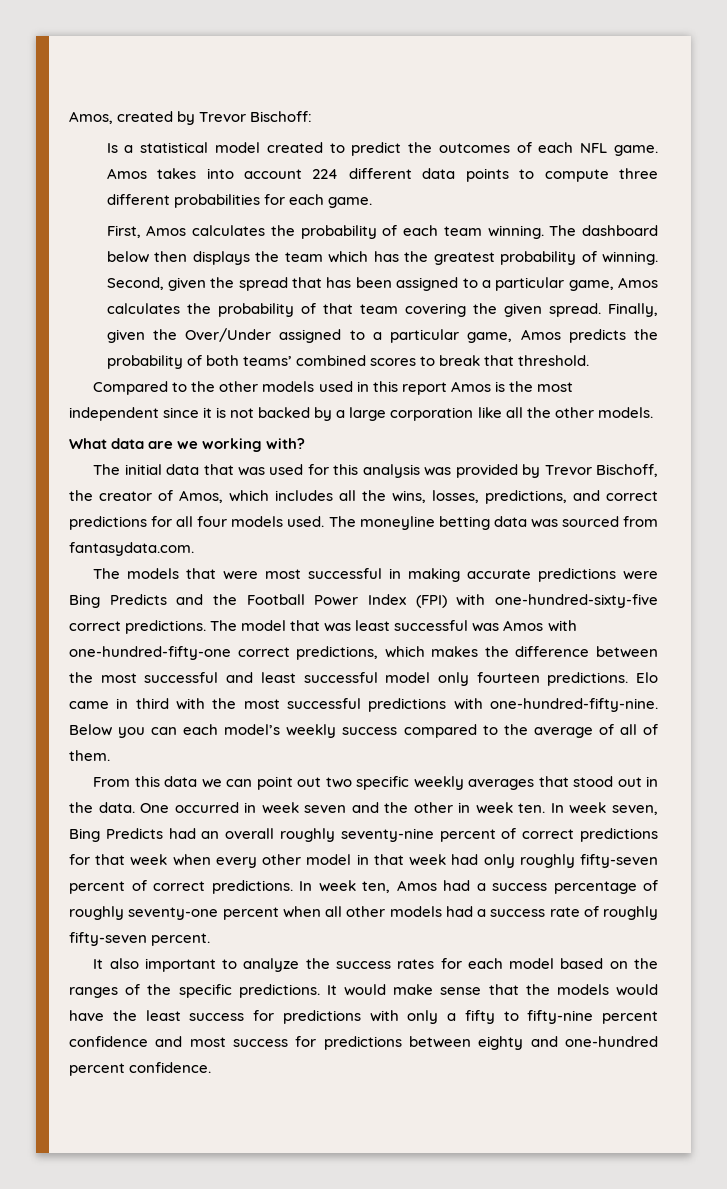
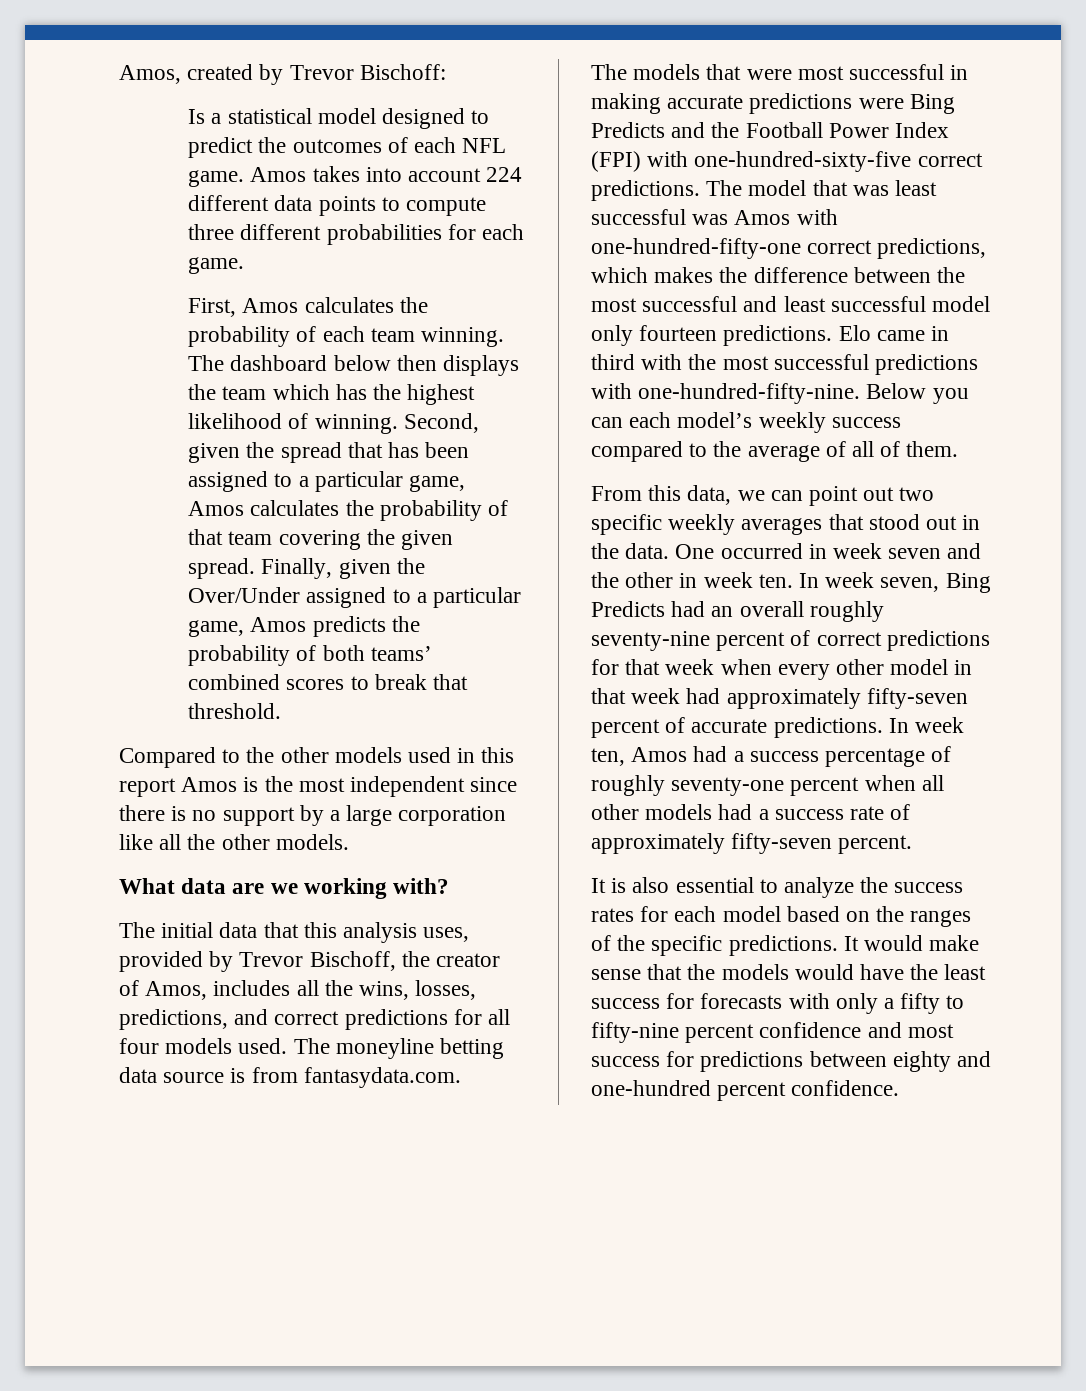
- Is a statistical model created to predict the outcomes of each NFL game.
+ Is a statistical model designed to predict the outcomes of each NFL game.
- The dashboard below then displays the team which has the greatest probability of winning.
+ The dashboard below then displays the team which has the highest likelihood of winning.
- Compared to the other models used in this report Amos is the most independent since it is not backed by a large corporation like all the other models.
+ Compared to the other models used in this report Amos is the most independent since there is no support by a large corporation like all the other models.
- The initial data that was used for this analysis was provided by Trevor Bischoff, the creator of Amos, which includes all the wins, losses, predictions, and correct predictions for all four models used.
+ The initial data that this analysis uses, provided by Trevor Bischoff, the creator of Amos, includes all the wins, losses, predictions, and correct predictions for all four models used.
- The moneyline betting data was sourced from fantasydata.com.
+ The moneyline betting data source is from fantasydata.com.
- From this data we can point out two specific weekly averages that stood out in the data.
+ From this data, we can point out two specific weekly averages that stood out in the data.
- In week seven, Bing Predicts had an overall roughly seventy-nine percent of correct predictions for that week when every other model in that week had only roughly fifty-seven percent of correct predictions.
+ In week seven, Bing Predicts had an overall roughly seventy-nine percent of correct predictions for that week when every other model in that week had approximately fifty-seven percent of accurate predictions.
- In week ten, Amos had a success percentage of roughly seventy-one percent when all other models had a success rate of roughly fifty-seven percent.
+ In week ten, Amos had a success percentage of roughly seventy-one percent when all other models had a success rate of approximately fifty-seven percent.
- It also important to analyze the success rates for each model based on the ranges of the specific predictions.
+ It is also essential to analyze the success rates for each model based on the ranges of the specific predictions.
- It would make sense that the models would have the least success for predictions with only a fifty to fifty-nine percent confidence and most success for predictions between eighty and one-hundred percent confidence.
+ It would make sense that the models would have the least success for forecasts with only a fifty to fifty-nine percent confidence and most success for predictions between eighty and one-hundred percent confidence.

